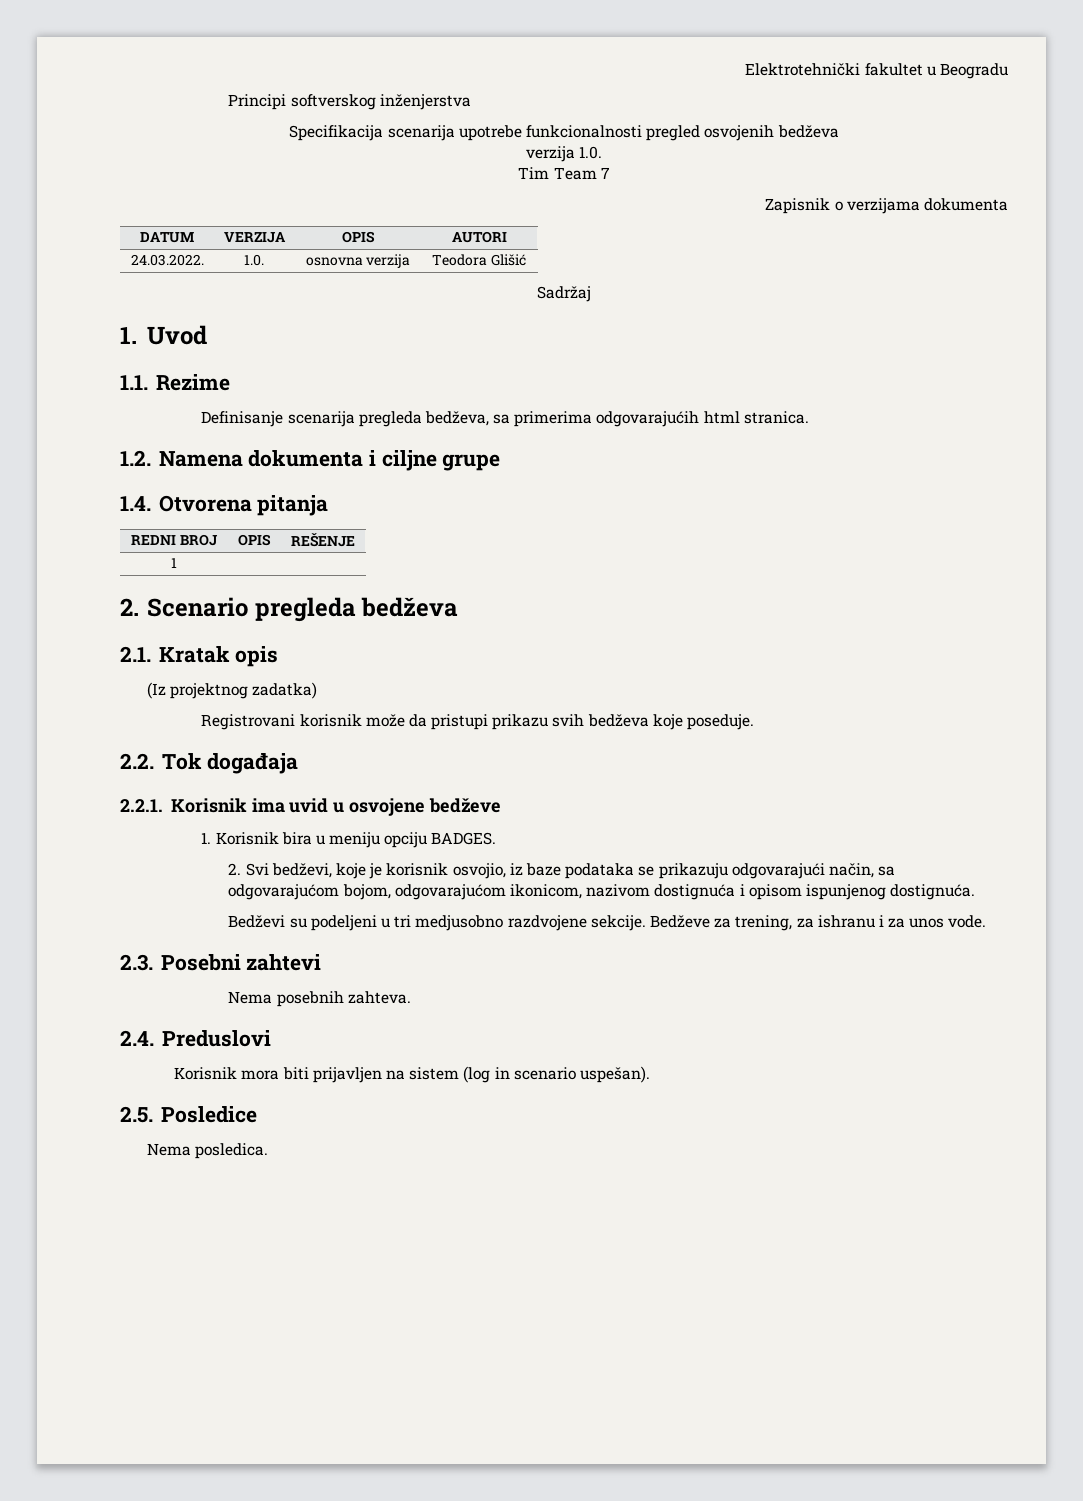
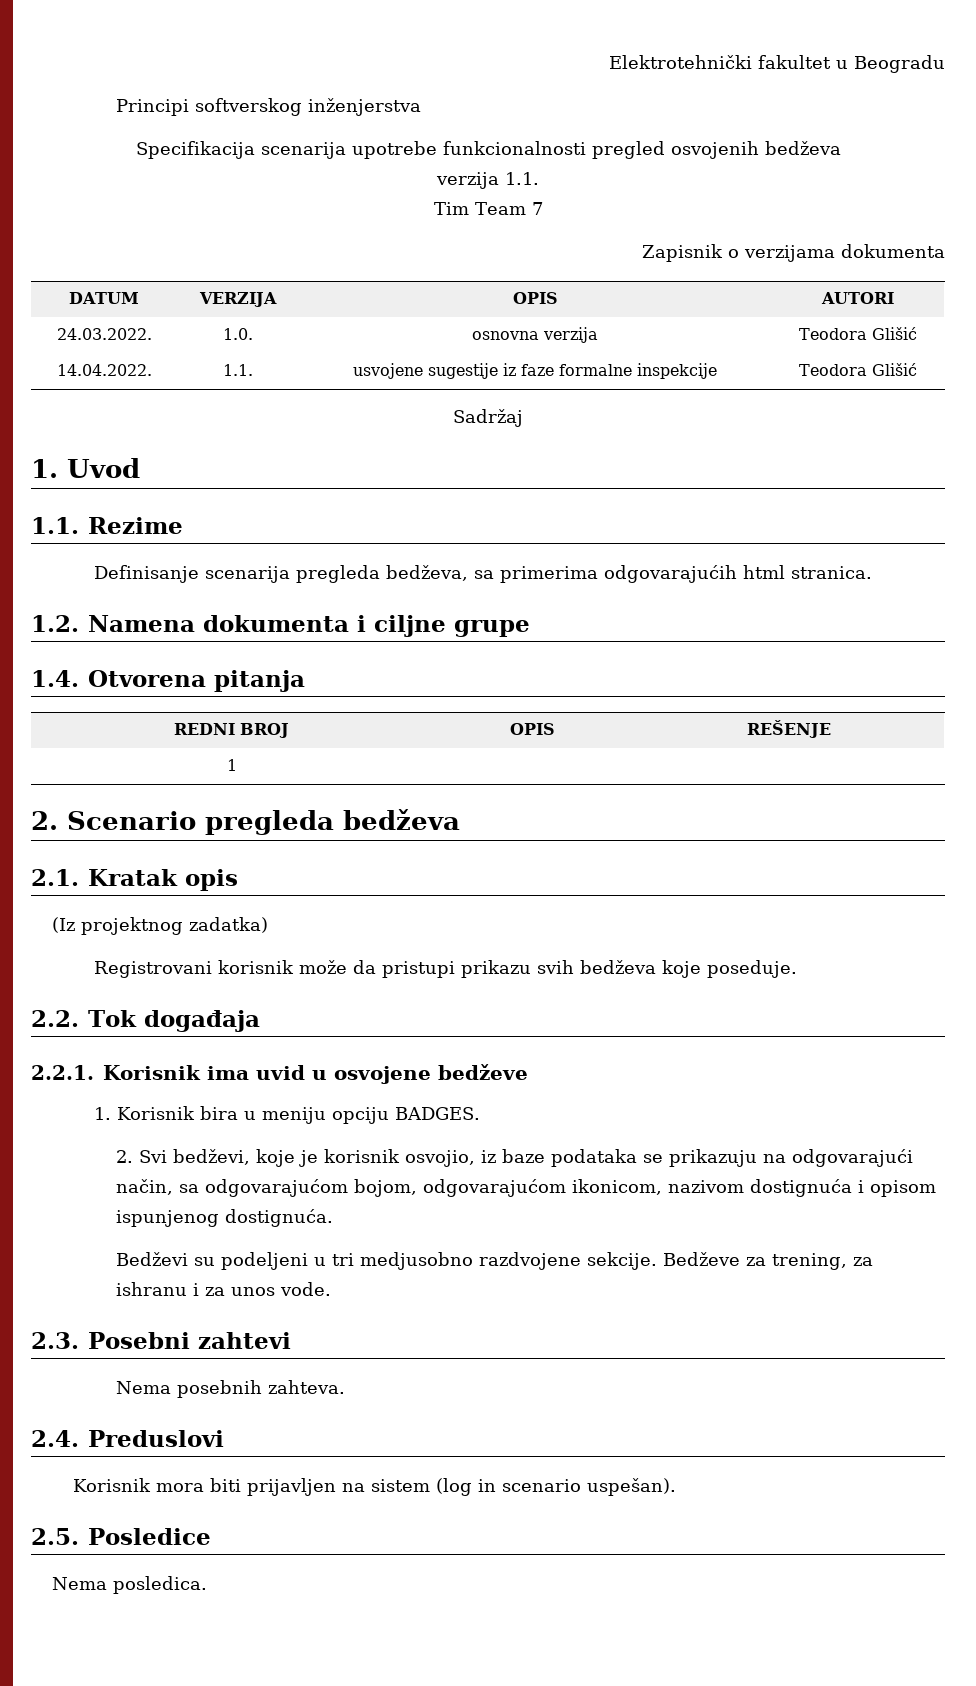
- verzija 1.0.
+ verzija 1.1.
+ 14.04.2022. | 1.1. | usvojene sugestije iz faze formalne inspekcije | Teodora Glišić
- 2. Svi bedževi, koje je korisnik osvojio, iz baze podataka se prikazuju odgovarajući način, sa odgovarajućom bojom, odgovarajućom ikonicom, nazivom dostignuća i opisom ispunjenog dostignuća.
+ 2. Svi bedževi, koje je korisnik osvojio, iz baze podataka se prikazuju na odgovarajući način, sa odgovarajućom bojom, odgovarajućom ikonicom, nazivom dostignuća i opisom ispunjenog dostignuća.

